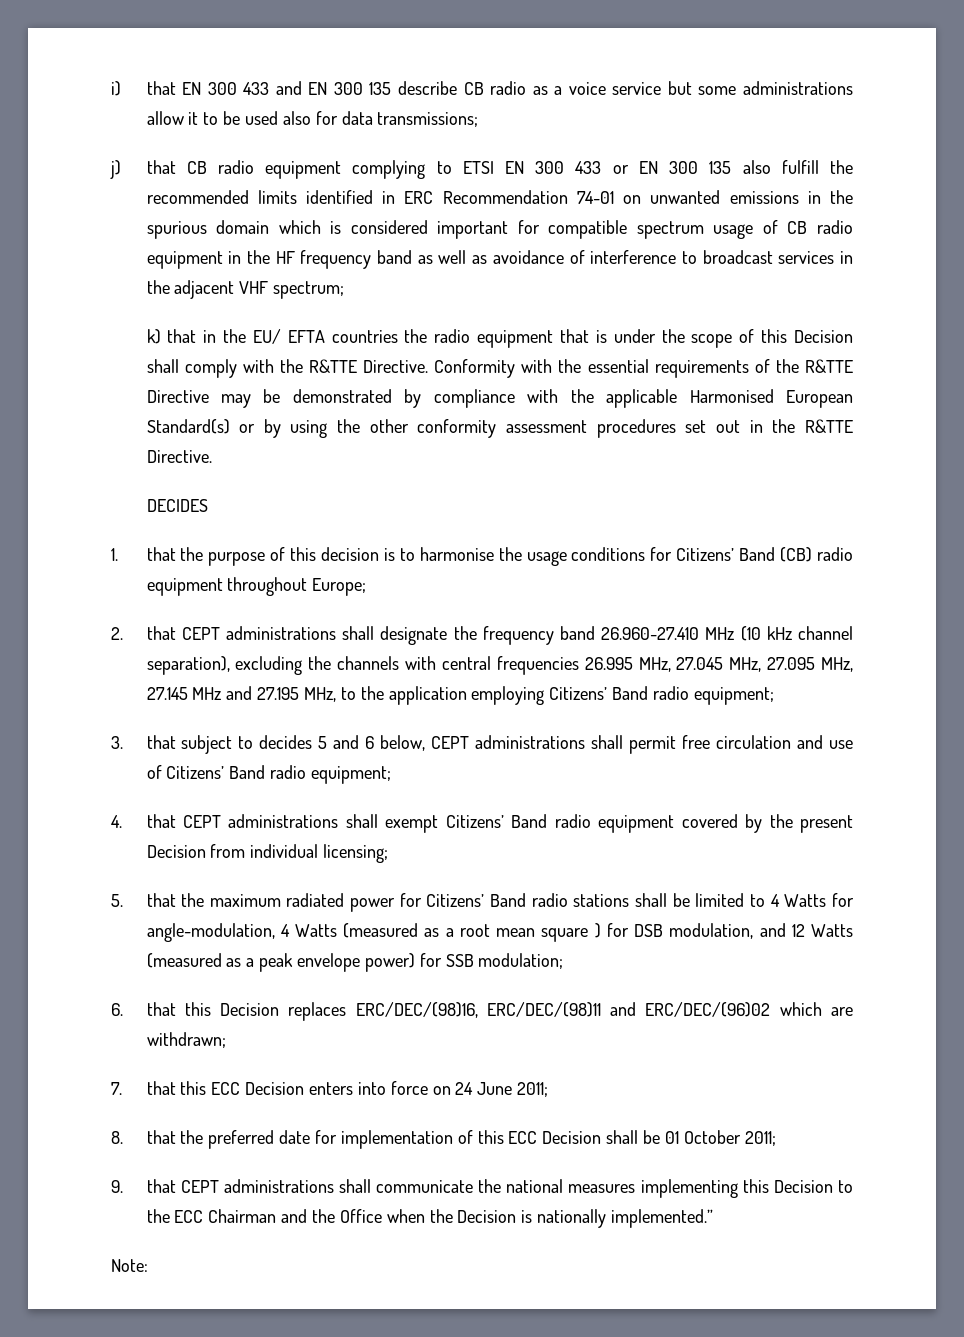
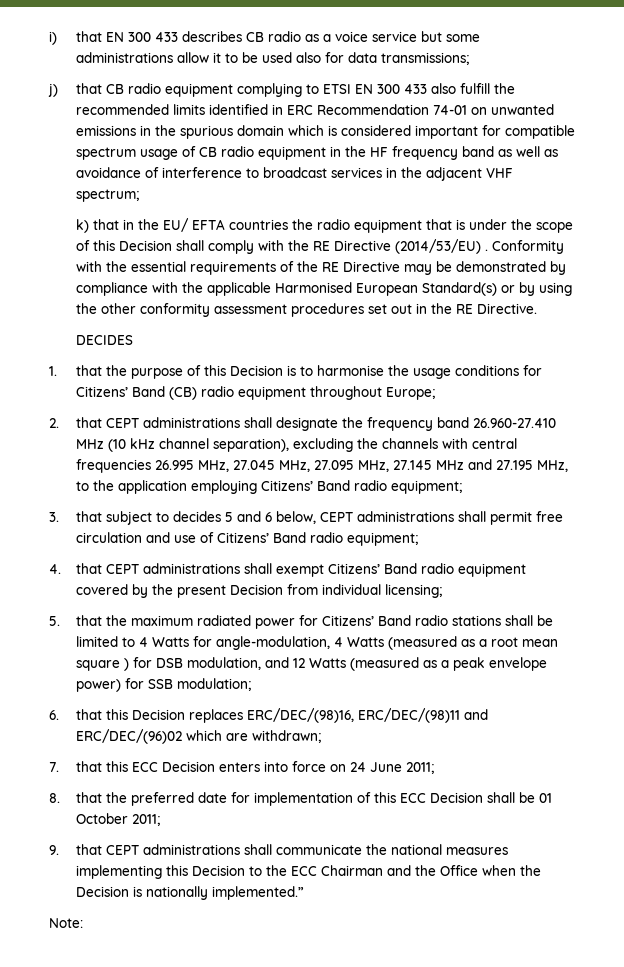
- i) that EN 300 433 and EN 300 135 describe CB radio as a voice service but some administrations allow it to be used also for data transmissions;
+ i) that EN 300 433 describes CB radio as a voice service but some administrations allow it to be used also for data transmissions;
- j) that CB radio equipment complying to ETSI EN 300 433 or EN 300 135 also fulfill the recommended limits identified in ERC Recommendation 74-01 on unwanted emissions in the spurious domain which is considered important for compatible spectrum usage of CB radio equipment in the HF frequency band as well as avoidance of interference to broadcast services in the adjacent VHF spectrum;
+ j) that CB radio equipment complying to ETSI EN 300 433 also fulfill the recommended limits identified in ERC Recommendation 74-01 on unwanted emissions in the spurious domain which is considered important for compatible spectrum usage of CB radio equipment in the HF frequency band as well as avoidance of interference to broadcast services in the adjacent VHF spectrum;
- k) that in the EU/ EFTA countries the radio equipment that is under the scope of this Decision shall comply with the R&TTE Directive.
+ k) that in the EU/ EFTA countries the radio equipment that is under the scope of this Decision shall comply with the RE Directive (2014/53/EU) .
- Conformity with the essential requirements of the R&TTE Directive may be demonstrated by compliance with the applicable Harmonised European Standard(s) or by using the other conformity assessment procedures set out in the R&TTE Directive.
+ Conformity with the essential requirements of the RE Directive may be demonstrated by compliance with the applicable Harmonised European Standard(s) or by using the other conformity assessment procedures set out in the RE Directive.
- 1. that the purpose of this decision is to harmonise the usage conditions for Citizens’ Band (CB) radio equipment throughout Europe;
+ 1. that the purpose of this Decision is to harmonise the usage conditions for Citizens’ Band (CB) radio equipment throughout Europe;

